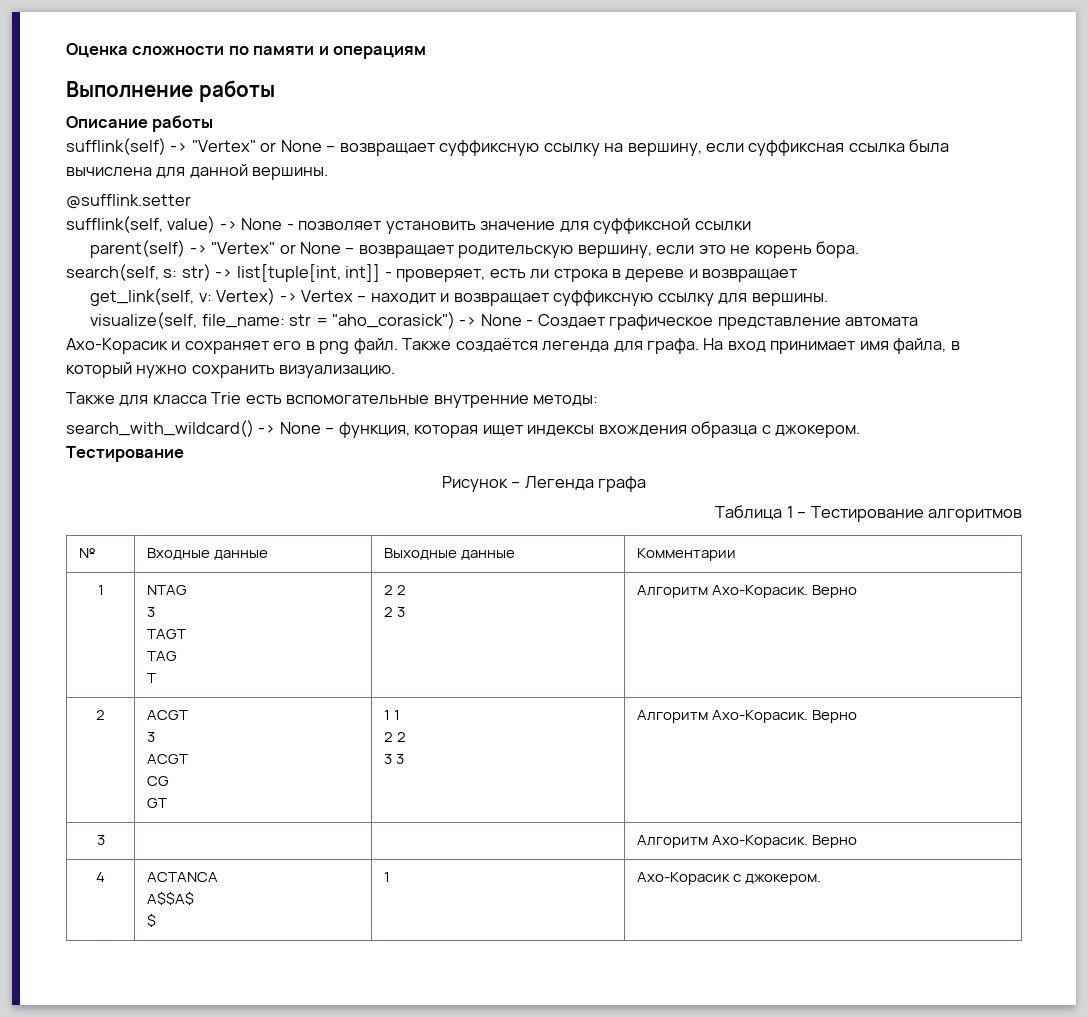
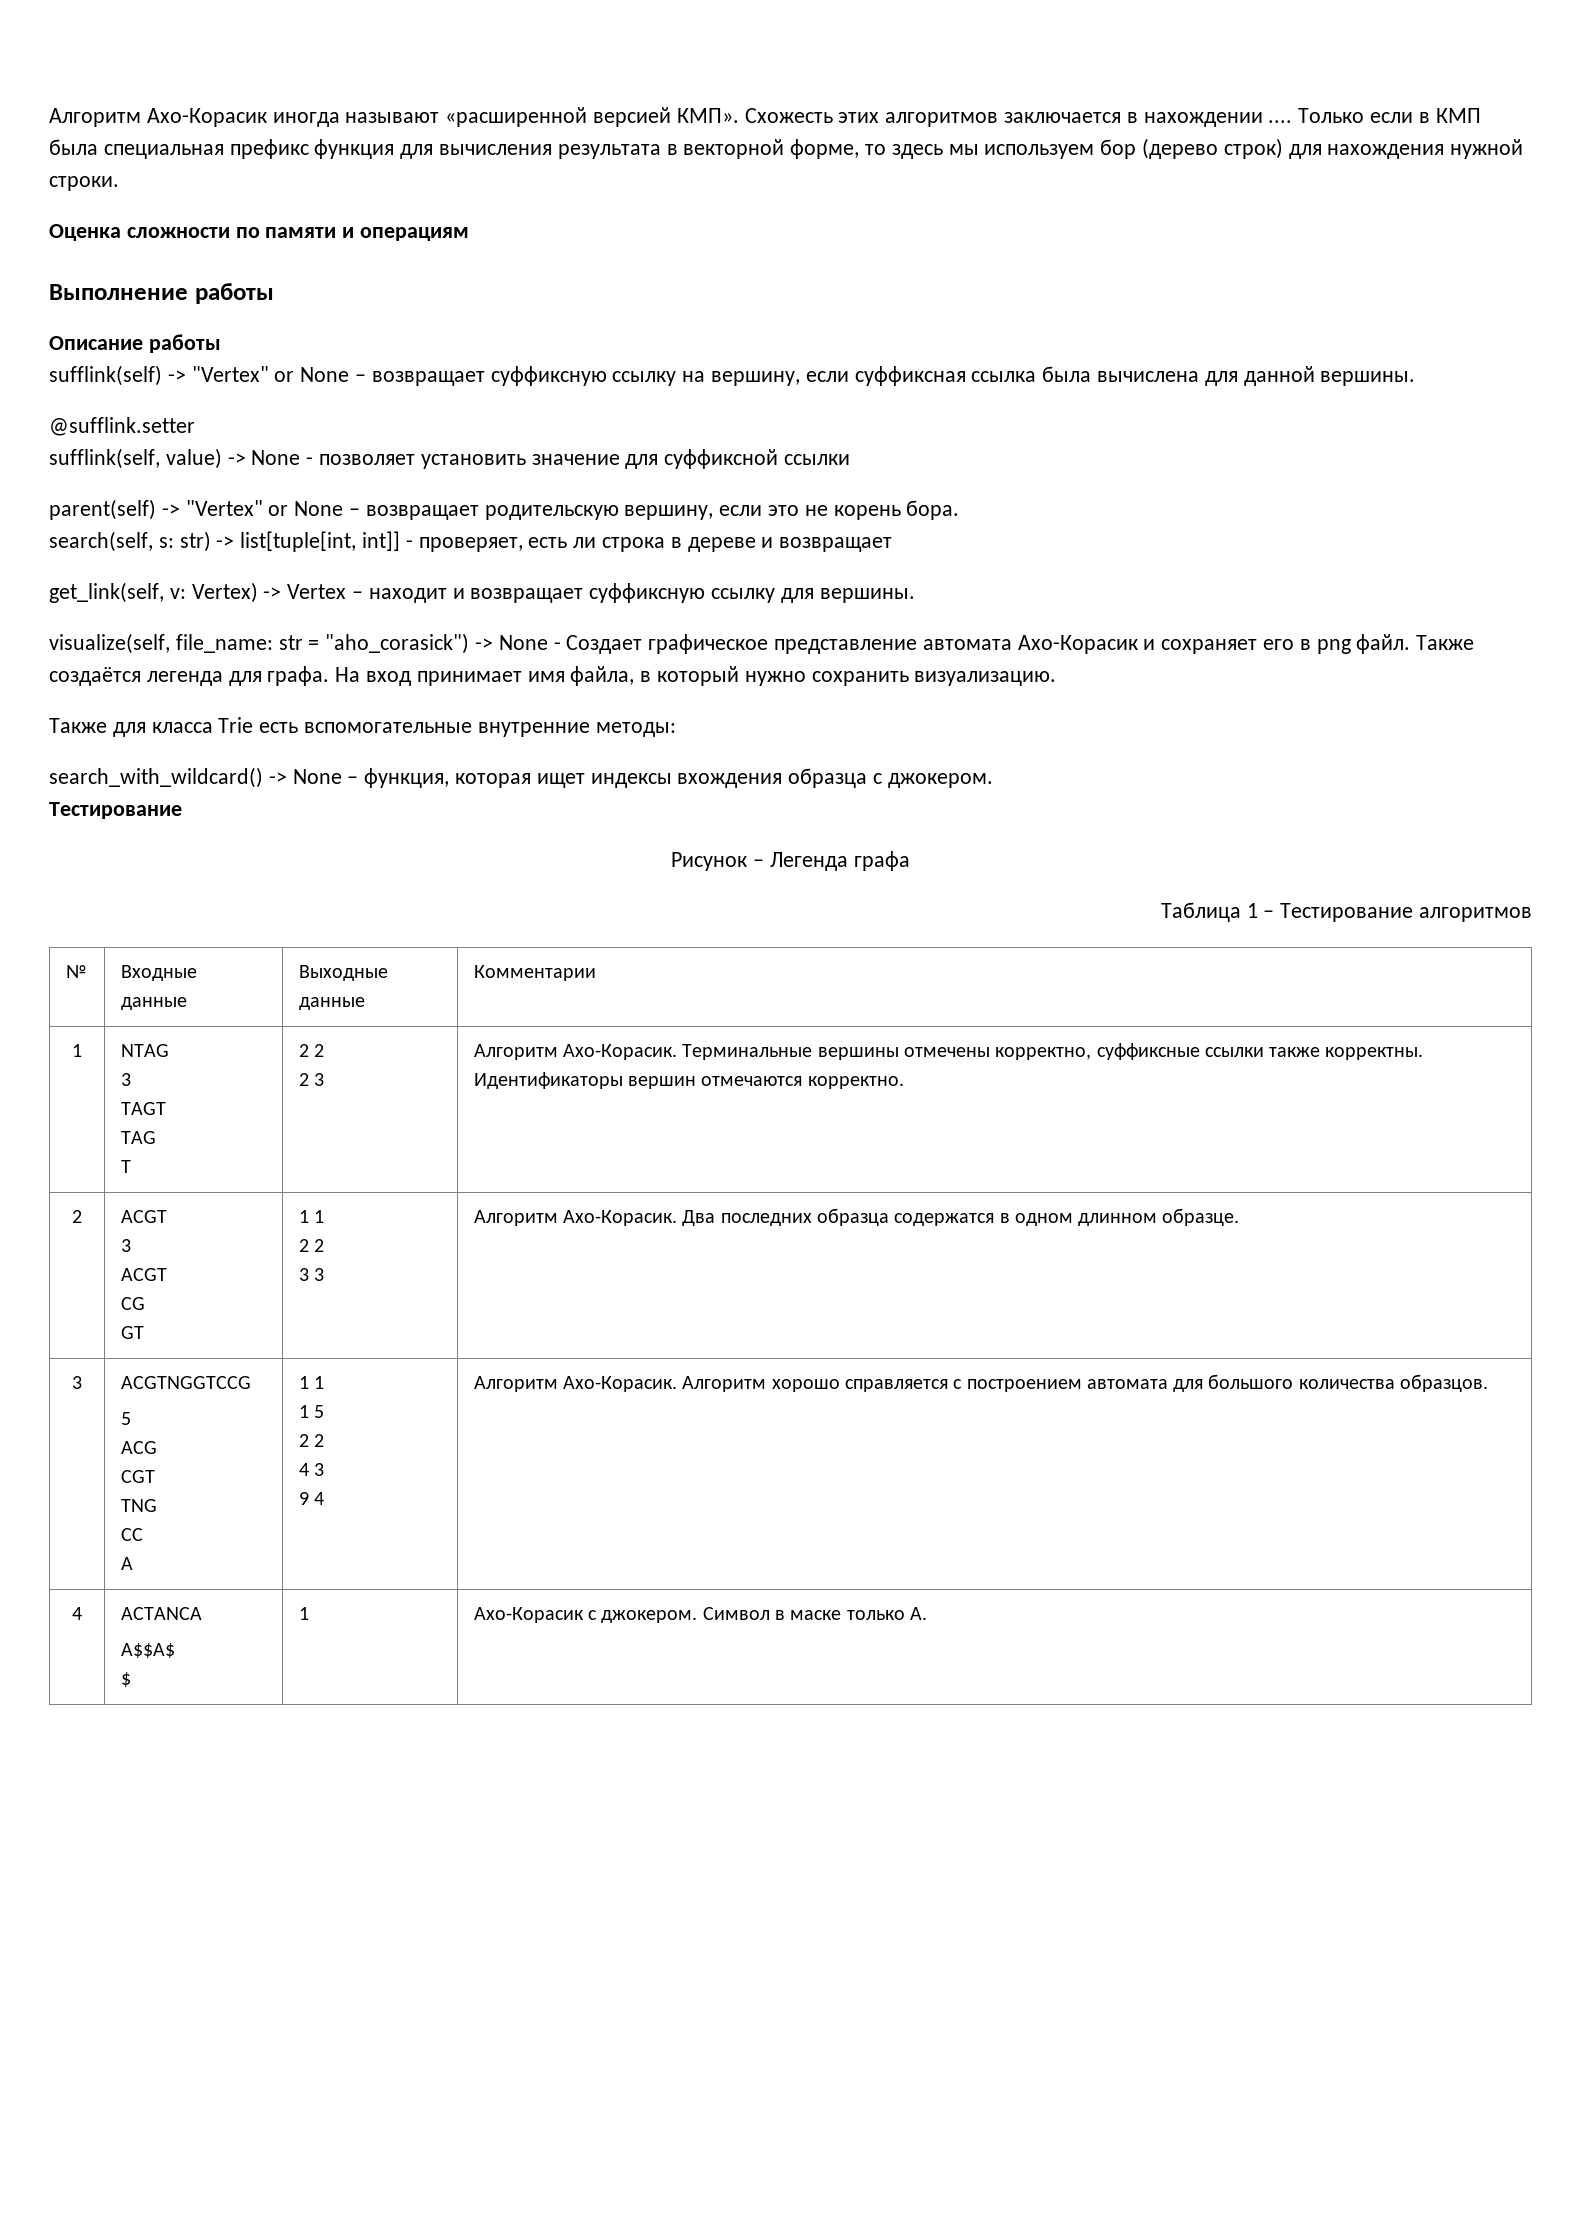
+ Алгоритм Ахо-Корасик иногда называют «расширенной версией КМП». Схожесть этих алгоритмов заключается в нахождении .... Только если в КМП была специальная префикс функция для вычисления результата в векторной форме, то здесь мы используем бор (дерево строк) для нахождения нужной строки.
  1 | NTAG
  3
  TAGT
  TAG
  T | 2 2
- 2 3 | Алгоритм Ахо-Корасик. Верно
+ 2 3 | Алгоритм Ахо-Корасик. Терминальные вершины отмечены корректно, суффиксные ссылки также корректны. Идентификаторы вершин отмечаются корректно.
  2 | ACGT
  3
  ACGT
  CG
  GT | 1 1
  2 2
- 3 3 | Алгоритм Ахо-Корасик. Верно
- 3 | | | Алгоритм Ахо-Корасик. Верно
+ 3 3 | Алгоритм Ахо-Корасик. Два последних образца содержатся в одном длинном образце.
+ 3 | ACGTNGGTCCG
+ 5
+ ACG
+ CGT
+ TNG
+ CC
+ A | 1 1
+ 1 5
+ 2 2
+ 4 3
+ 9 4 | Алгоритм Ахо-Корасик. Алгоритм хорошо справляется с построением автомата для большого количества образцов.
  4 | ACTANCA
  A$$A$
- $ | 1 | Ахо-Корасик с джокером.
+ $ | 1 | Ахо-Корасик с джокером. Символ в маске только A.

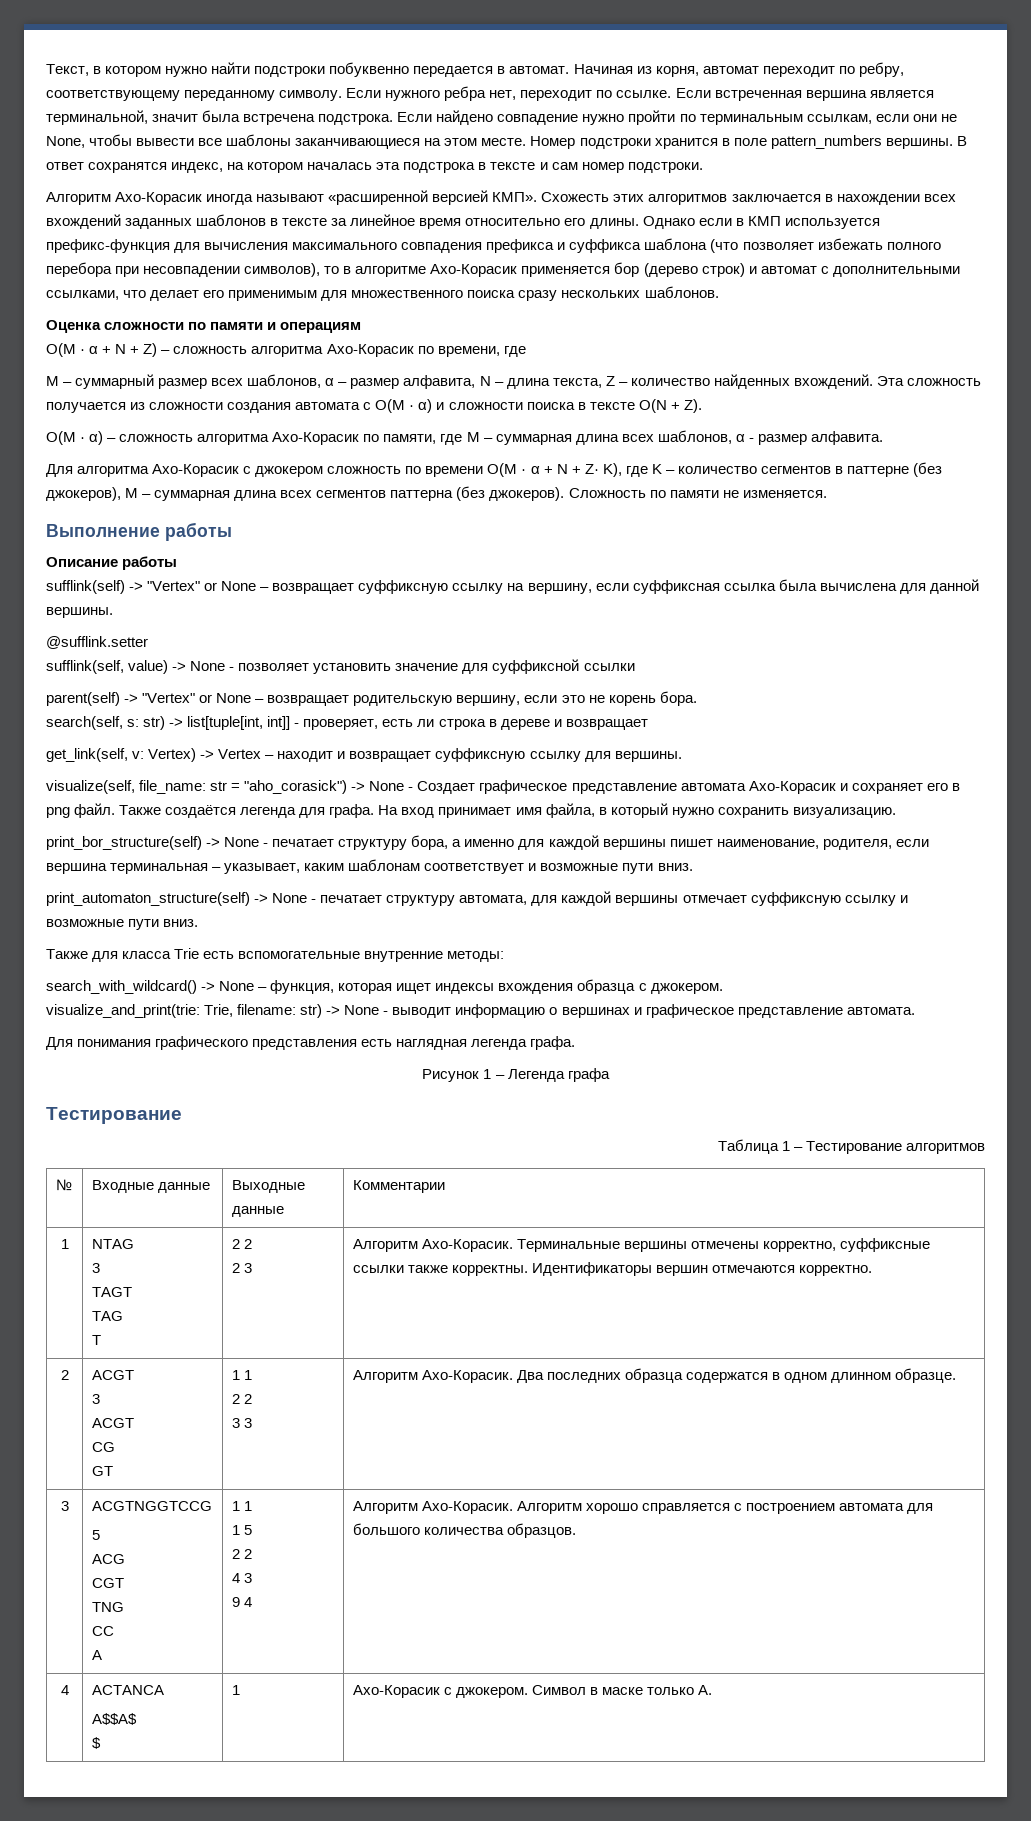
+ Текст, в котором нужно найти подстроки побуквенно передается в автомат. Начиная из корня, автомат переходит по ребру, соответствующему переданному символу. Если нужного ребра нет, переходит по ссылке. Если встреченная вершина является терминальной, значит была встречена подстрока. Если найдено совпадение нужно пройти по терминальным ссылкам, если они не None, чтобы вывести все шаблоны заканчивающиеся на этом месте. Номер подстроки хранится в поле pattern_numbers вершины. В ответ сохранятся индекс, на котором началась эта подстрока в тексте и сам номер подстроки.
- Схожесть этих алгоритмов заключается в нахождении .... Только если в КМП была специальная префикс функция для вычисления результата в векторной форме, то здесь мы используем бор (дерево строк) для нахождения нужной строки.
+ Схожесть этих алгоритмов заключается в нахождении всех вхождений заданных шаблонов в тексте за линейное время относительно его длины. Однако если в КМП используется префикс-функция для вычисления максимального совпадения префикса и суффикса шаблона (что позволяет избежать полного перебора при несовпадении символов), то в алгоритме Ахо-Корасик применяется бор (дерево строк) и автомат с дополнительными ссылками, что делает его применимым для множественного поиска сразу нескольких шаблонов.
+ O(M · α + N + Z) – сложность алгоритма Ахо-Корасик по времени, где
+ M – суммарный размер всех шаблонов, α – размер алфавита, N – длина текста, Z – количество найденных вхождений. Эта сложность получается из сложности создания автомата с O(M · α) и сложности поиска в тексте O(N + Z).
+ O(M · α) – сложность алгоритма Ахо-Корасик по памяти, где M – суммарная длина всех шаблонов, α - размер алфавита.
+ Для алгоритма Ахо-Корасик с джокером сложность по времени O(M · α + N + Z· K), где K – количество сегментов в паттерне (без джокеров), M – суммарная длина всех сегментов паттерна (без джокеров). Сложность по памяти не изменяется.
+ print_bor_structure(self) -> None - печатает структуру бора, а именно для каждой вершины пишет наименование, родителя, если вершина терминальная – указывает, каким шаблонам соответствует и возможные пути вниз.
+ print_automaton_structure(self) -> None - печатает структуру автомата, для каждой вершины отмечает суффиксную ссылку и возможные пути вниз.
  search_with_wildcard() -> None – функция, которая ищет индексы вхождения образца с джокером.
- Тестирование
+ visualize_and_print(trie: Trie, filename: str) -> None - выводит информацию о вершинах и графическое представление автомата.
+ Для понимания графического представления есть наглядная легенда графа.
- Рисунок – Легенда графа
+ Рисунок 1 – Легенда графа
+ Тестирование

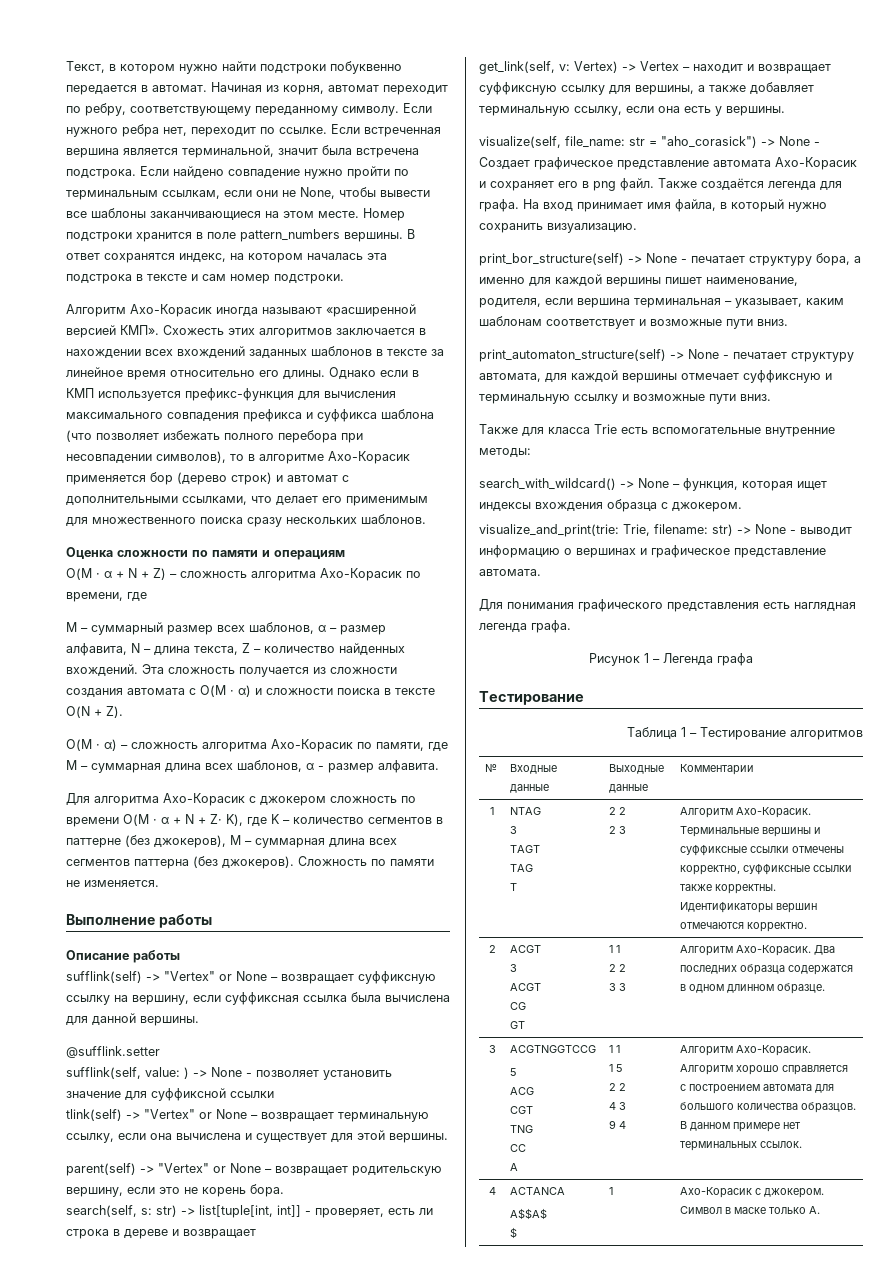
- sufflink(self, value) -> None - позволяет установить значение для суффиксной ссылки
+ sufflink(self, value: ) -> None - позволяет установить значение для суффиксной ссылки
+ tlink(self) -> "Vertex" or None – возвращает терминальную ссылку, если она вычислена и существует для этой вершины.
- get_link(self, v: Vertex) -> Vertex – находит и возвращает суффиксную ссылку для вершины.
+ get_link(self, v: Vertex) -> Vertex – находит и возвращает суффиксную ссылку для вершины, а также добавляет терминальную ссылку, если она есть у вершины.
- print_automaton_structure(self) -> None - печатает структуру автомата, для каждой вершины отмечает суффиксную ссылку и возможные пути вниз.
+ print_automaton_structure(self) -> None - печатает структуру автомата, для каждой вершины отмечает суффиксную и терминальную ссылку и возможные пути вниз.
  1 | NTAG
  3
  TAGT
  TAG
  T | 2 2
- 2 3 | Алгоритм Ахо-Корасик. Терминальные вершины отмечены корректно, суффиксные ссылки также корректны. Идентификаторы вершин отмечаются корректно.
+ 2 3 | Алгоритм Ахо-Корасик. Терминальные вершины и суффиксные ссылки отмечены корректно, суффиксные ссылки также корректны. Идентификаторы вершин отмечаются корректно.
  3 | ACGTNGGTCCG
  5
  ACG
  CGT
  TNG
  CC
  A | 1 1
  1 5
  2 2
  4 3
- 9 4 | Алгоритм Ахо-Корасик. Алгоритм хорошо справляется с построением автомата для большого количества образцов.
+ 9 4 | Алгоритм Ахо-Корасик. Алгоритм хорошо справляется с построением автомата для большого количества образцов. В данном примере нет терминальных ссылок.

